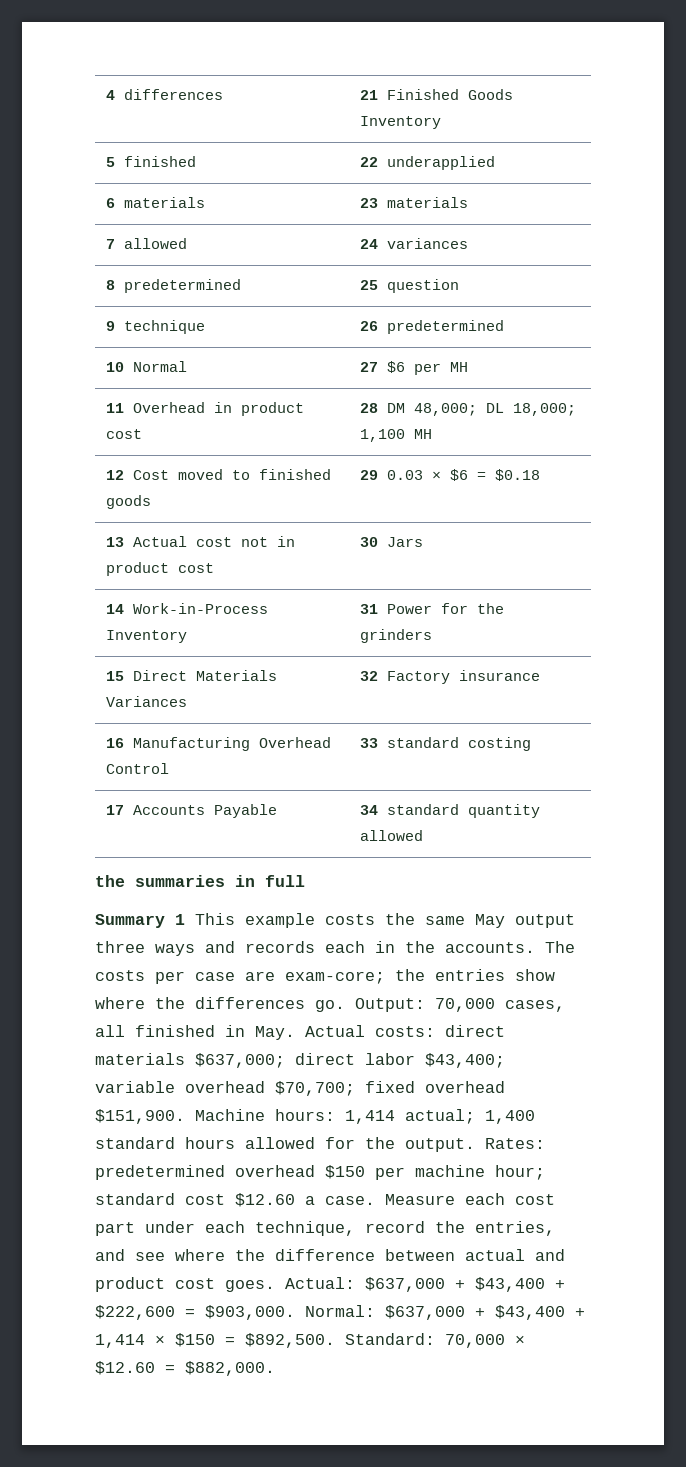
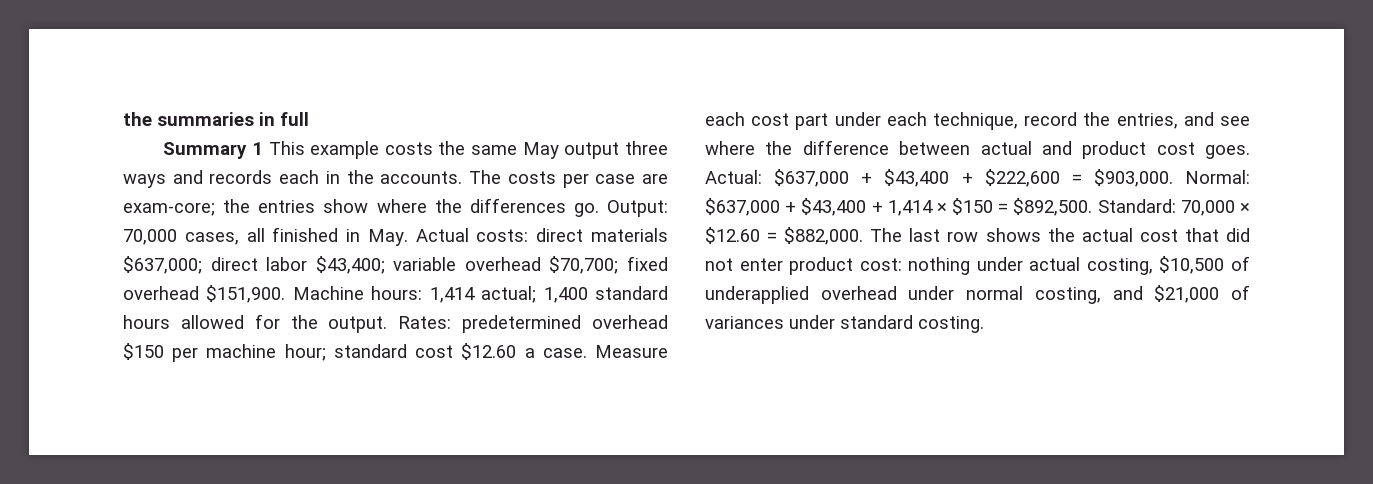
- 4 differences | 21 Finished Goods Inventory
- 5 finished | 22 underapplied
- 6 materials | 23 materials
- 7 allowed | 24 variances
- 8 predetermined | 25 question
- 9 technique | 26 predetermined
- 10 Normal | 27 $6 per MH
- 11 Overhead in product cost | 28 DM 48,000; DL 18,000; 1,100 MH
- 12 Cost moved to finished goods | 29 0.03 × $6 = $0.18
- 13 Actual cost not in product cost | 30 Jars
- 14 Work-in-Process Inventory | 31 Power for the grinders
- 15 Direct Materials Variances | 32 Factory insurance
- 16 Manufacturing Overhead Control | 33 standard costing
- 17 Accounts Payable | 34 standard quantity allowed
+ The last row shows the actual cost that did not enter product cost: nothing under actual costing, $10,500 of underapplied overhead under normal costing, and $21,000 of variances under standard costing.

